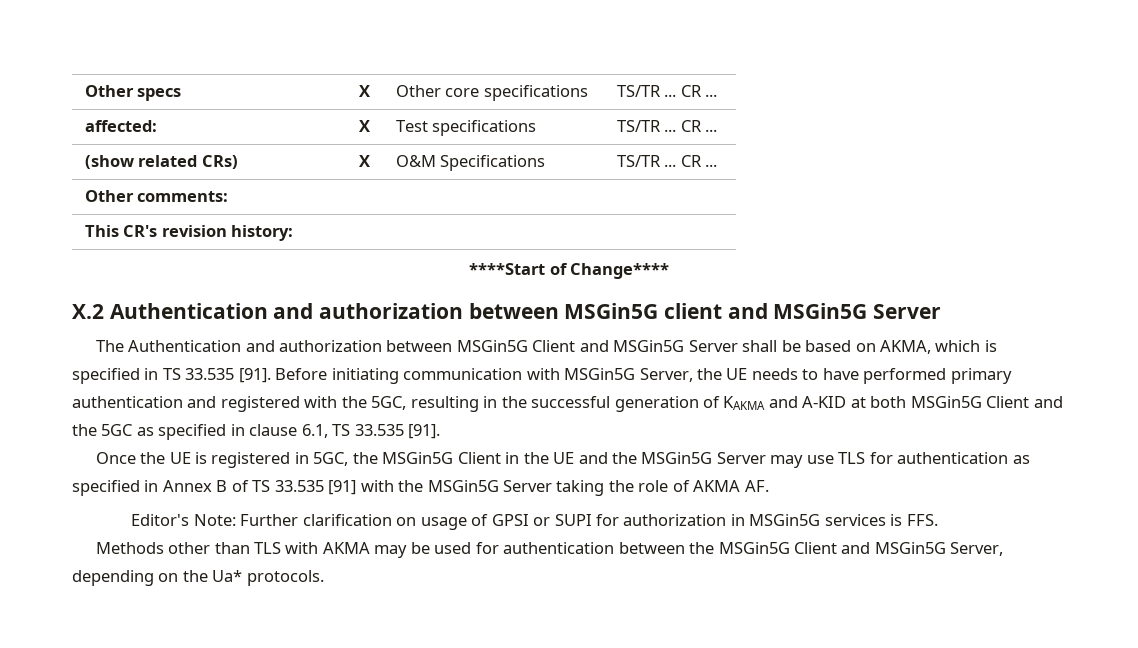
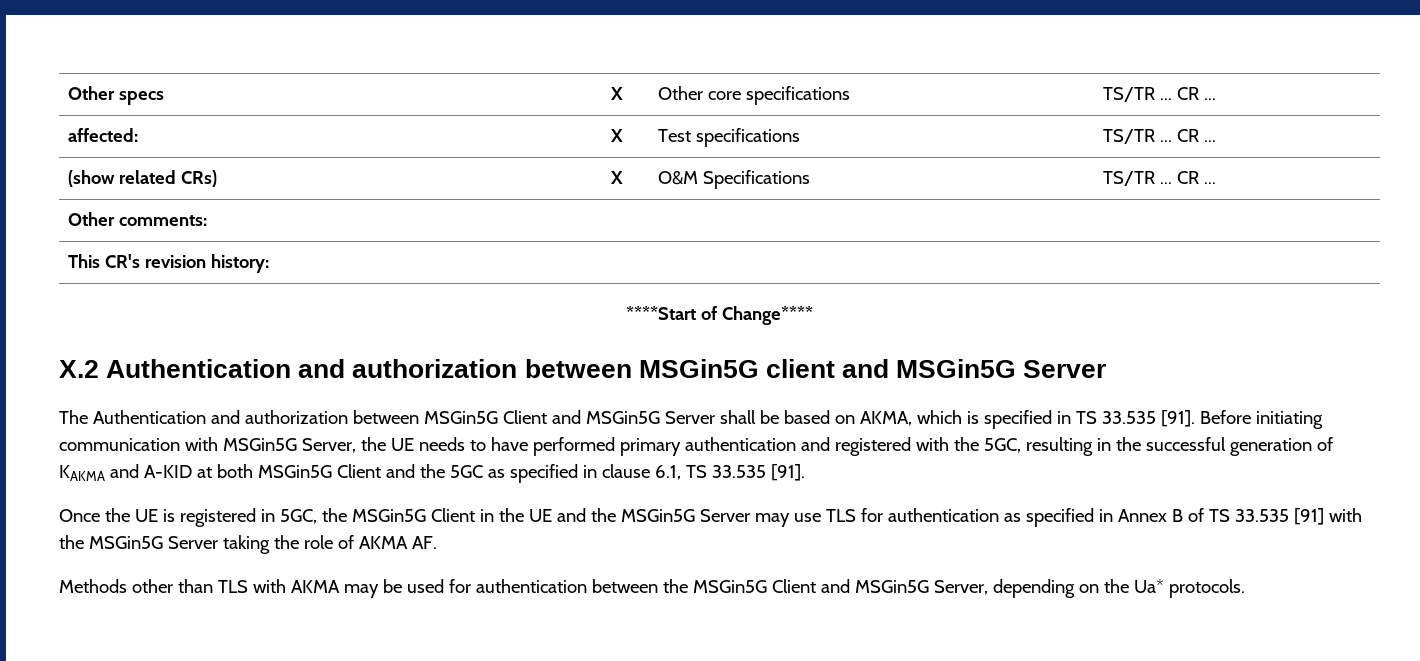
- Editor's Note: Further clarification on usage of GPSI or SUPI for authorization in MSGin5G services is FFS.

